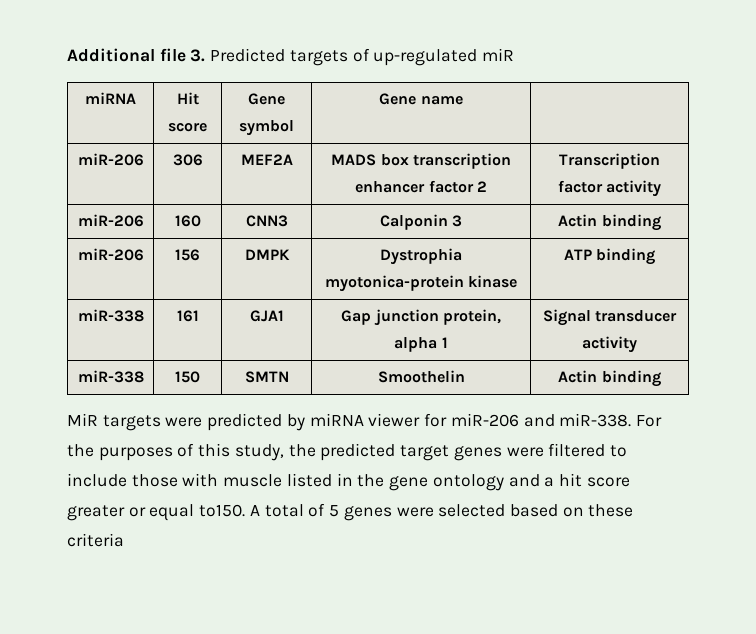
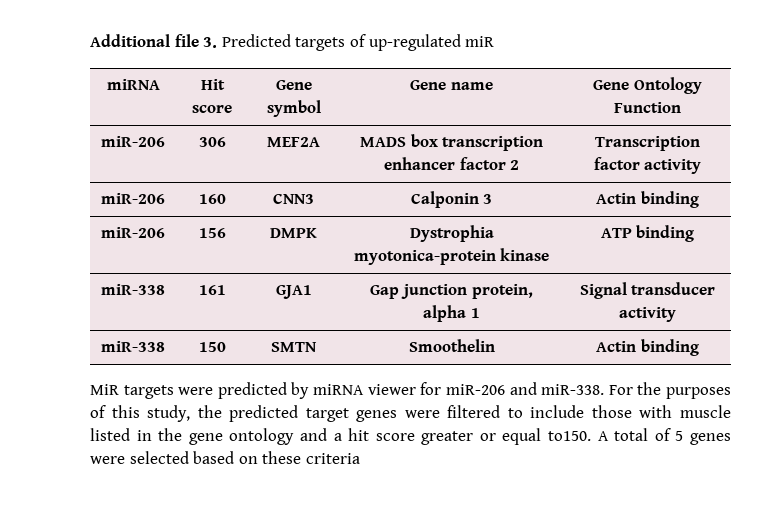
- miRNA | Hit score | Gene symbol | Gene name |
+ miRNA | Hit score | Gene symbol | Gene name | Gene Ontology Function

